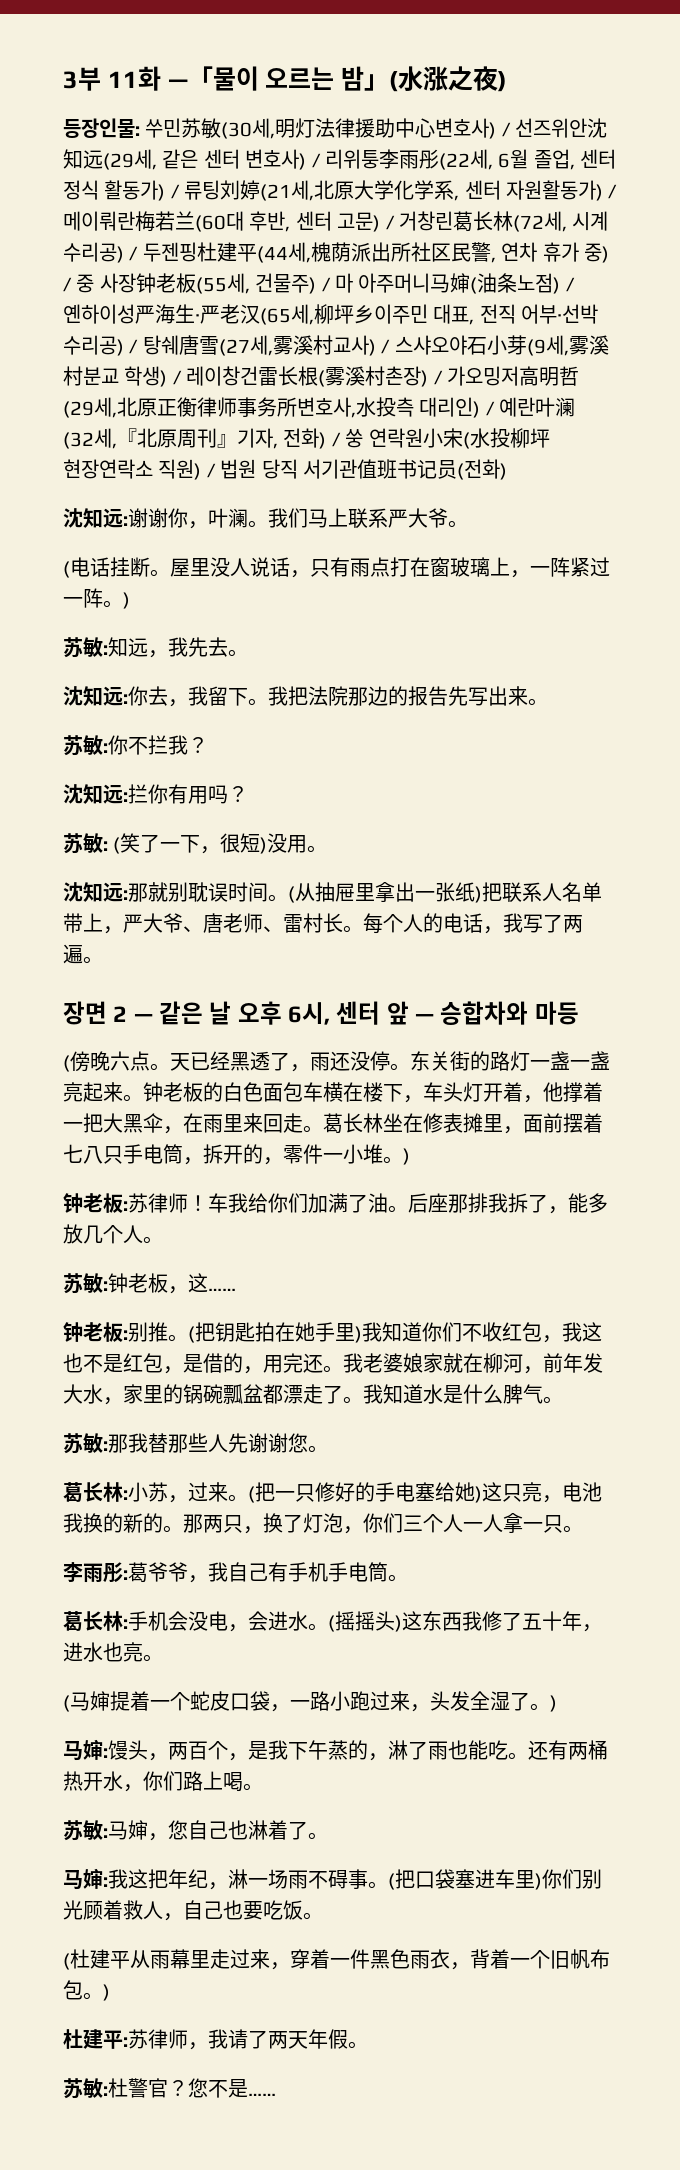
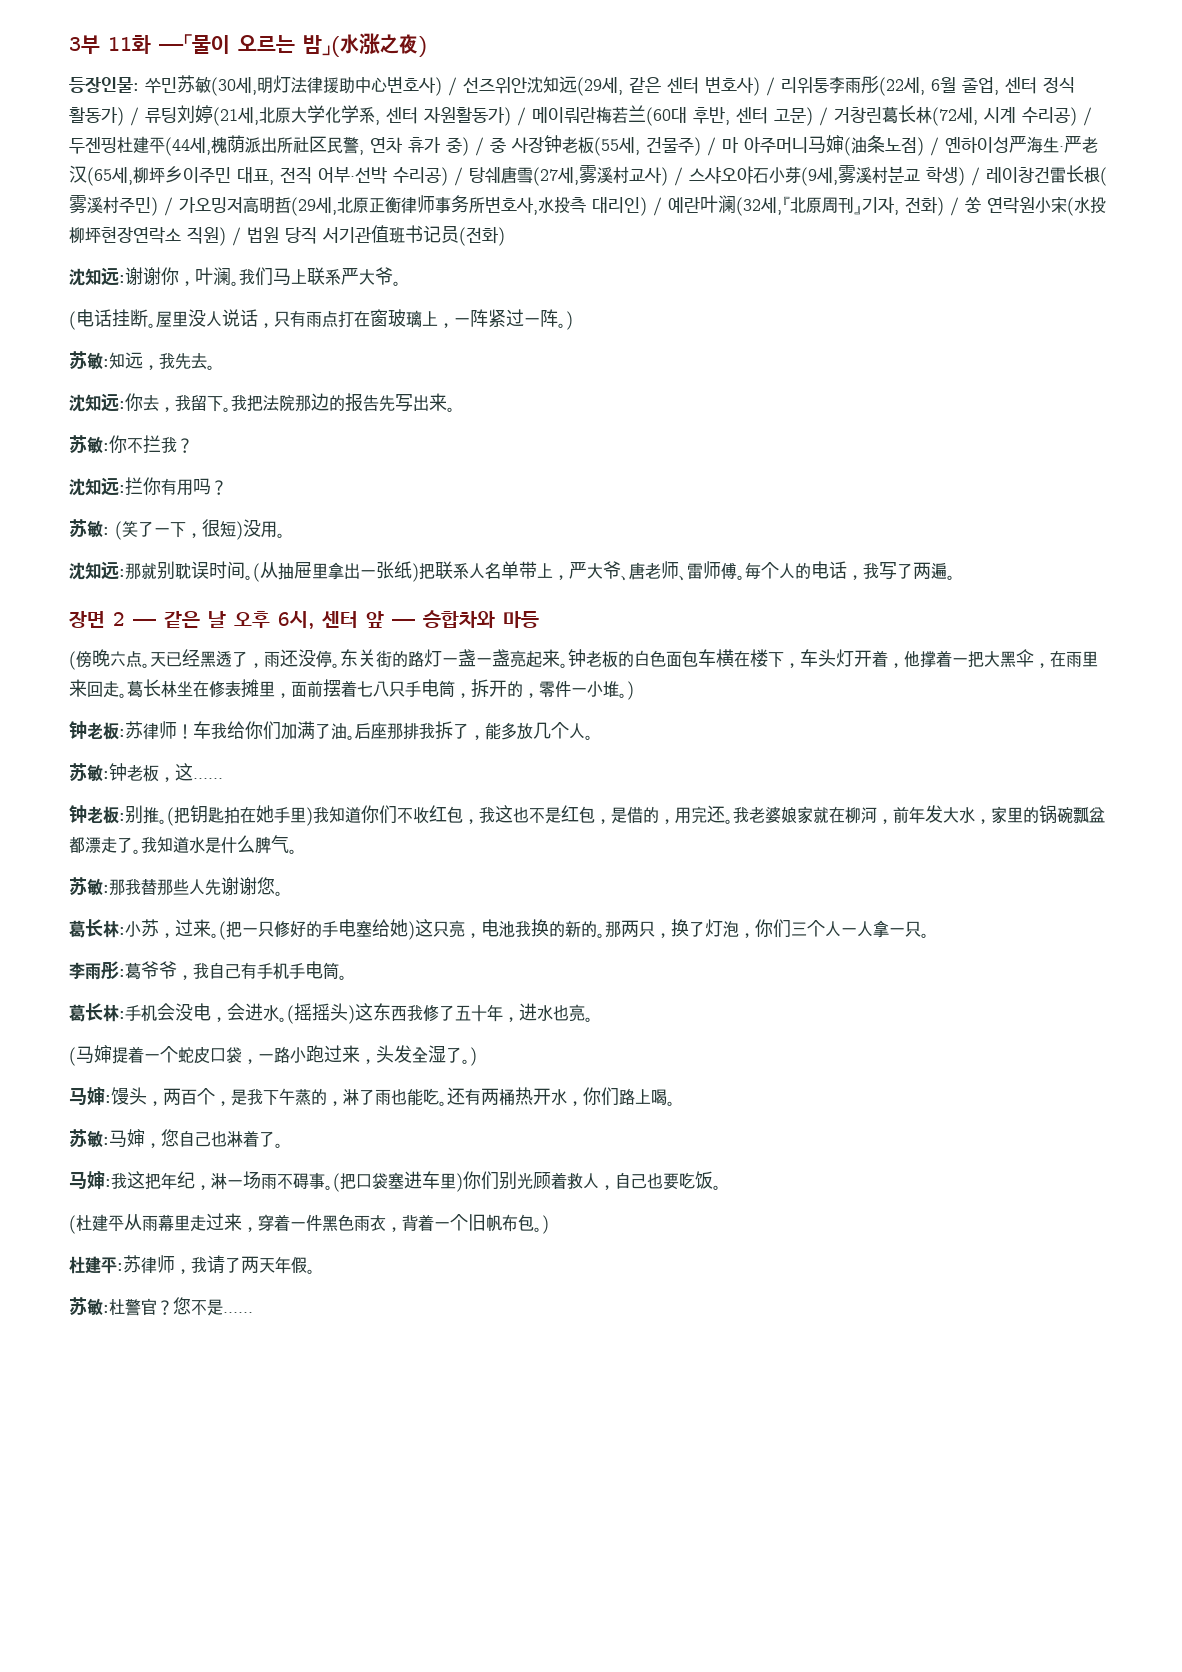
- 쑤민苏敏(30세,明灯法律援助中心변호사) / 선즈위안沈知远(29세, 같은 센터 변호사) / 리위퉁李雨彤(22세, 6월 졸업, 센터 정식 활동가) / 류팅刘婷(21세,北原大学化学系, 센터 자원활동가) / 메이뤄란梅若兰(60대 후반, 센터 고문) / 거창린葛长林(72세, 시계 수리공) / 두젠핑杜建平(44세,槐荫派出所社区民警, 연차 휴가 중) / 중 사장钟老板(55세, 건물주) / 마 아주머니马婶(油条노점) / 옌하이성严海生·严老汉(65세,柳坪乡이주민 대표, 전직 어부·선박 수리공) / 탕쉐唐雪(27세,雾溪村교사) / 스샤오야石小芽(9세,雾溪村분교 학생) / 레이창건雷长根(雾溪村촌장) / 가오밍저高明哲(29세,北原正衡律师事务所변호사,水投측 대리인) / 예란叶澜(32세,『北原周刊』기자, 전화) / 쑹 연락원小宋(水投柳坪현장연락소 직원) / 법원 당직 서기관值班书记员(전화)
+ 쑤민苏敏(30세,明灯法律援助中心변호사) / 선즈위안沈知远(29세, 같은 센터 변호사) / 리위퉁李雨彤(22세, 6월 졸업, 센터 정식 활동가) / 류팅刘婷(21세,北原大学化学系, 센터 자원활동가) / 메이뤄란梅若兰(60대 후반, 센터 고문) / 거창린葛长林(72세, 시계 수리공) / 두젠핑杜建平(44세,槐荫派出所社区民警, 연차 휴가 중) / 중 사장钟老板(55세, 건물주) / 마 아주머니马婶(油条노점) / 옌하이성严海生·严老汉(65세,柳坪乡이주민 대표, 전직 어부·선박 수리공) / 탕쉐唐雪(27세,雾溪村교사) / 스샤오야石小芽(9세,雾溪村분교 학생) / 레이창건雷长根(雾溪村주민) / 가오밍저高明哲(29세,北原正衡律师事务所변호사,水投측 대리인) / 예란叶澜(32세,『北原周刊』기자, 전화) / 쑹 연락원小宋(水投柳坪현장연락소 직원) / 법원 당직 서기관值班书记员(전화)
- (从抽屉里拿出一张纸)把联系人名单带上，严大爷、唐老师、雷村长。
+ (从抽屉里拿出一张纸)把联系人名单带上，严大爷、唐老师、雷师傅。

